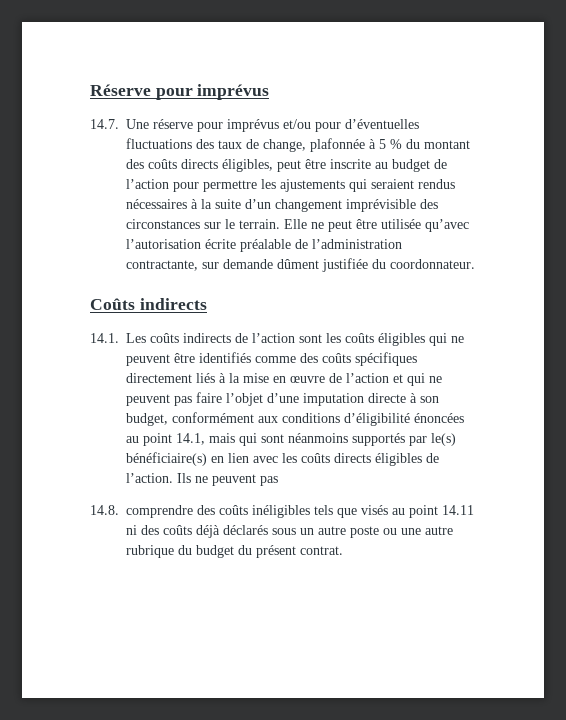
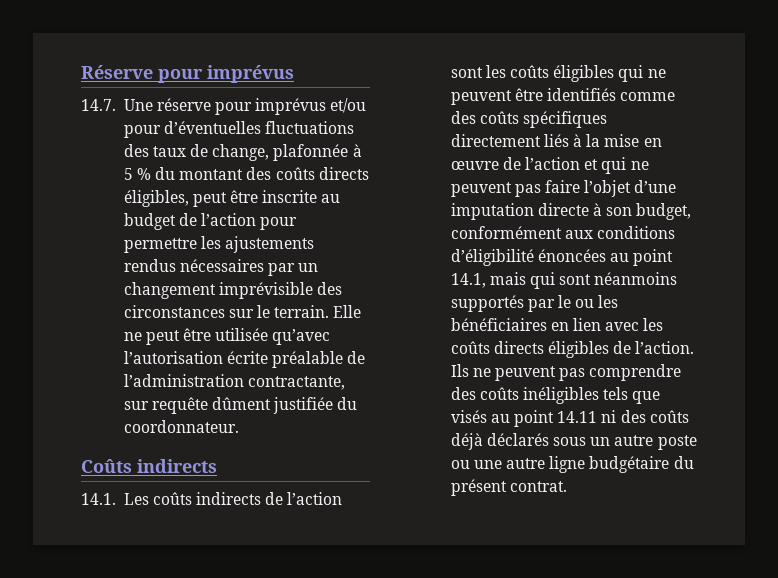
- 14.7. Une réserve pour imprévus et/ou pour d’éventuelles fluctuations des taux de change, plafonnée à 5 % du montant des coûts directs éligibles, peut être inscrite au budget de l’action pour permettre les ajustements qui seraient rendus nécessaires à la suite d’un changement imprévisible des circonstances sur le terrain.
+ 14.7. Une réserve pour imprévus et/ou pour d’éventuelles fluctuations des taux de change, plafonnée à 5 % du montant des coûts directs éligibles, peut être inscrite au budget de l’action pour permettre les ajustements rendus nécessaires par un changement imprévisible des circonstances sur le terrain.
- Elle ne peut être utilisée qu’avec l’autorisation écrite préalable de l’administration contractante, sur demande dûment justifiée du coordonnateur.
+ Elle ne peut être utilisée qu’avec l’autorisation écrite préalable de l’administration contractante, sur requête dûment justifiée du coordonnateur.
- 14.1. Les coûts indirects de l’action sont les coûts éligibles qui ne peuvent être identifiés comme des coûts spécifiques directement liés à la mise en œuvre de l’action et qui ne peuvent pas faire l’objet d’une imputation directe à son budget, conformément aux conditions d’éligibilité énoncées au point 14.1, mais qui sont néanmoins supportés par le(s) bénéficiaire(s) en lien avec les coûts directs éligibles de l’action.
+ 14.1. Les coûts indirects de l’action sont les coûts éligibles qui ne peuvent être identifiés comme des coûts spécifiques directement liés à la mise en œuvre de l’action et qui ne peuvent pas faire l’objet d’une imputation directe à son budget, conformément aux conditions d’éligibilité énoncées au point 14.1, mais qui sont néanmoins supportés par le ou les bénéficiaires en lien avec les coûts directs éligibles de l’action.
- Ils ne peuvent pas
- 14.8. comprendre des coûts inéligibles tels que visés au point 14.11 ni des coûts déjà déclarés sous un autre poste ou une autre rubrique du budget du présent contrat.
+ Ils ne peuvent pas comprendre des coûts inéligibles tels que visés au point 14.11 ni des coûts déjà déclarés sous un autre poste ou une autre ligne budgétaire du présent contrat.

